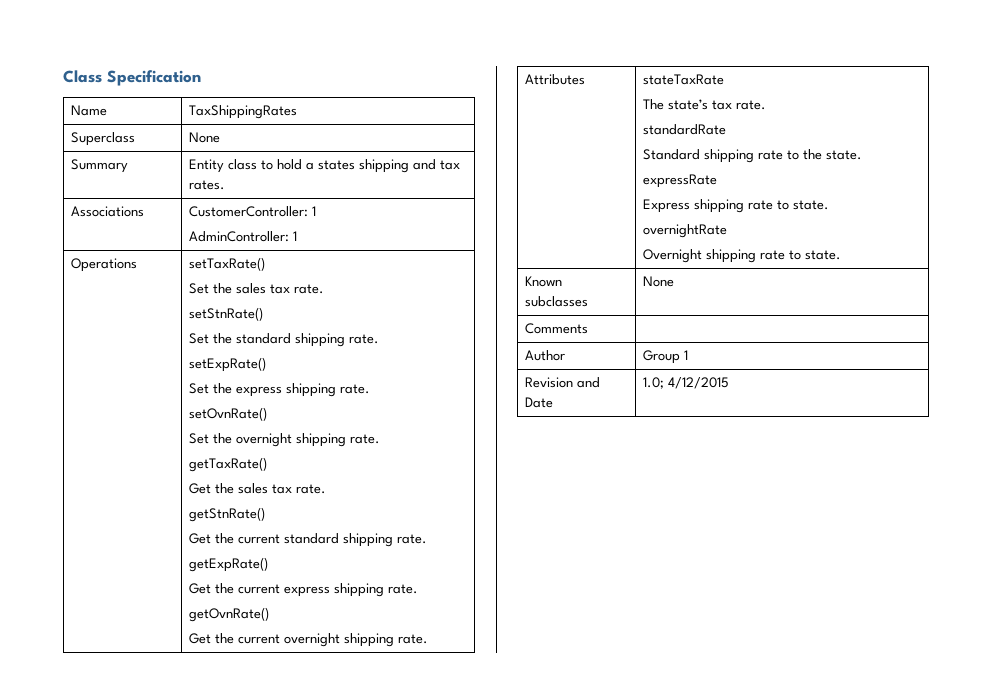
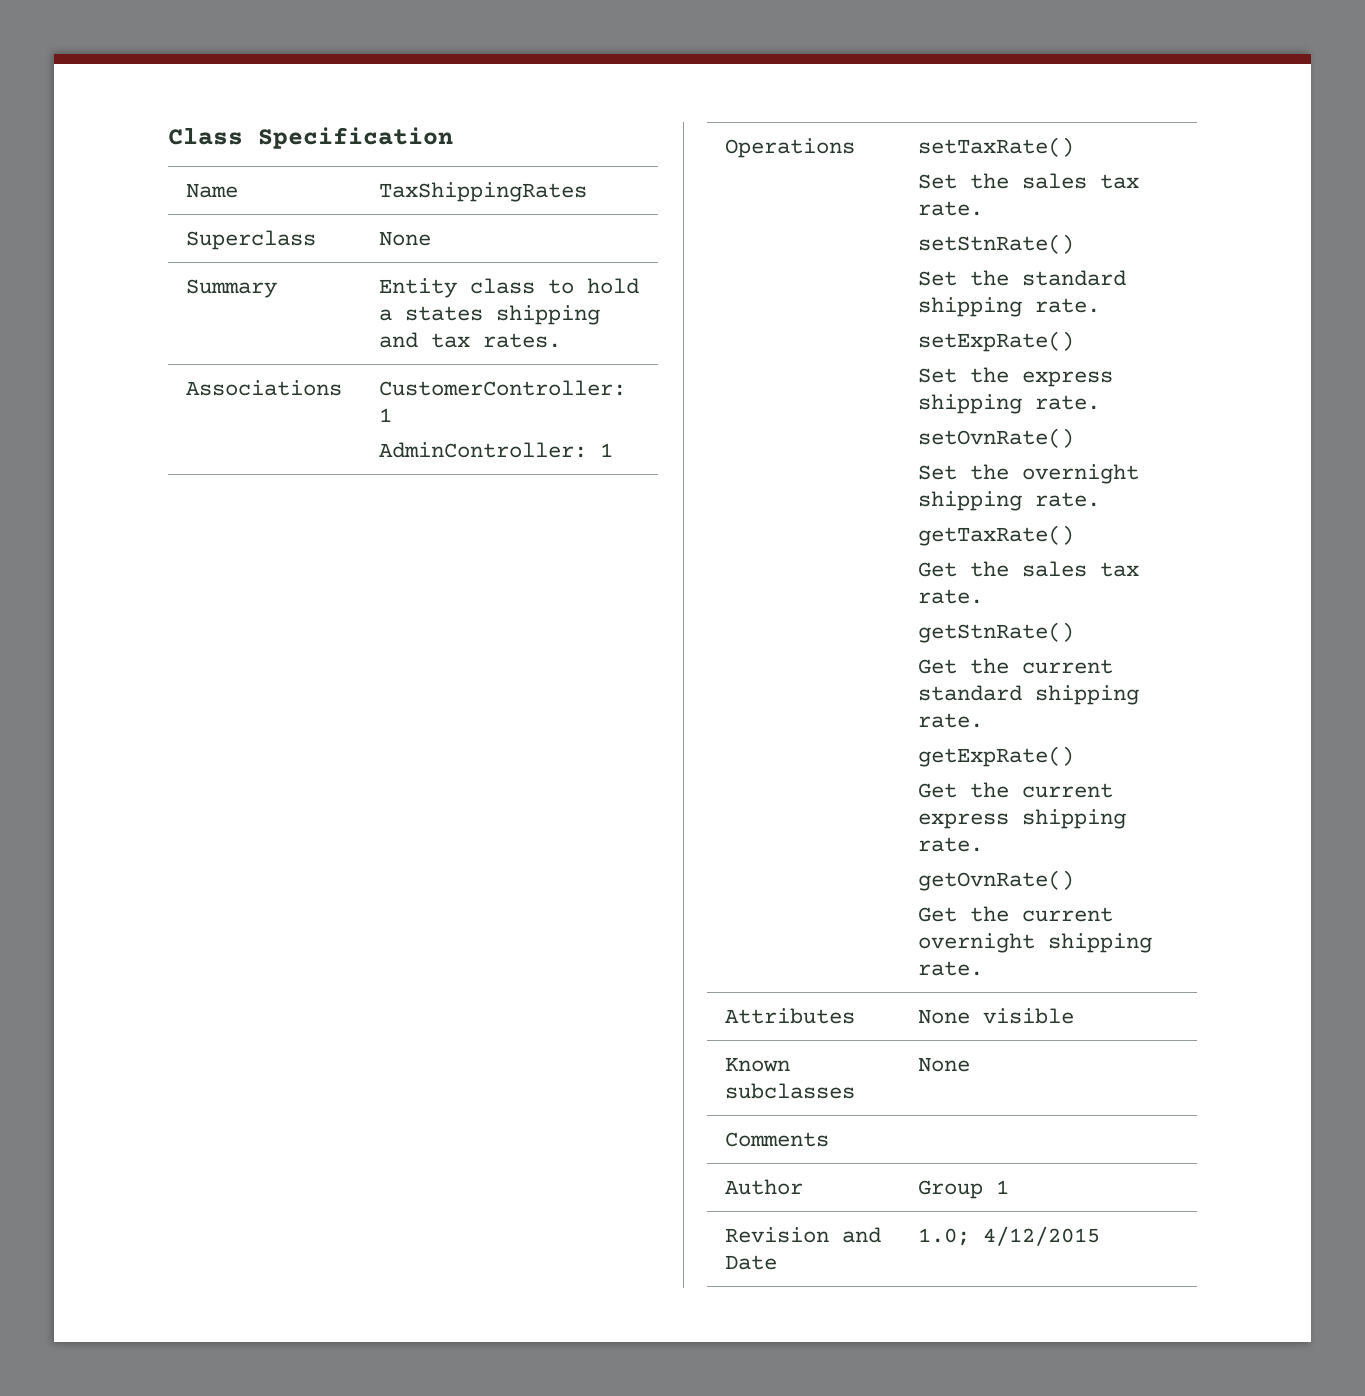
- Attributes | stateTaxRate
- The state’s tax rate.
- standardRate
- Standard shipping rate to the state.
- expressRate
- Express shipping rate to state.
- overnightRate
- Overnight shipping rate to state.
+ Attributes | None visible

